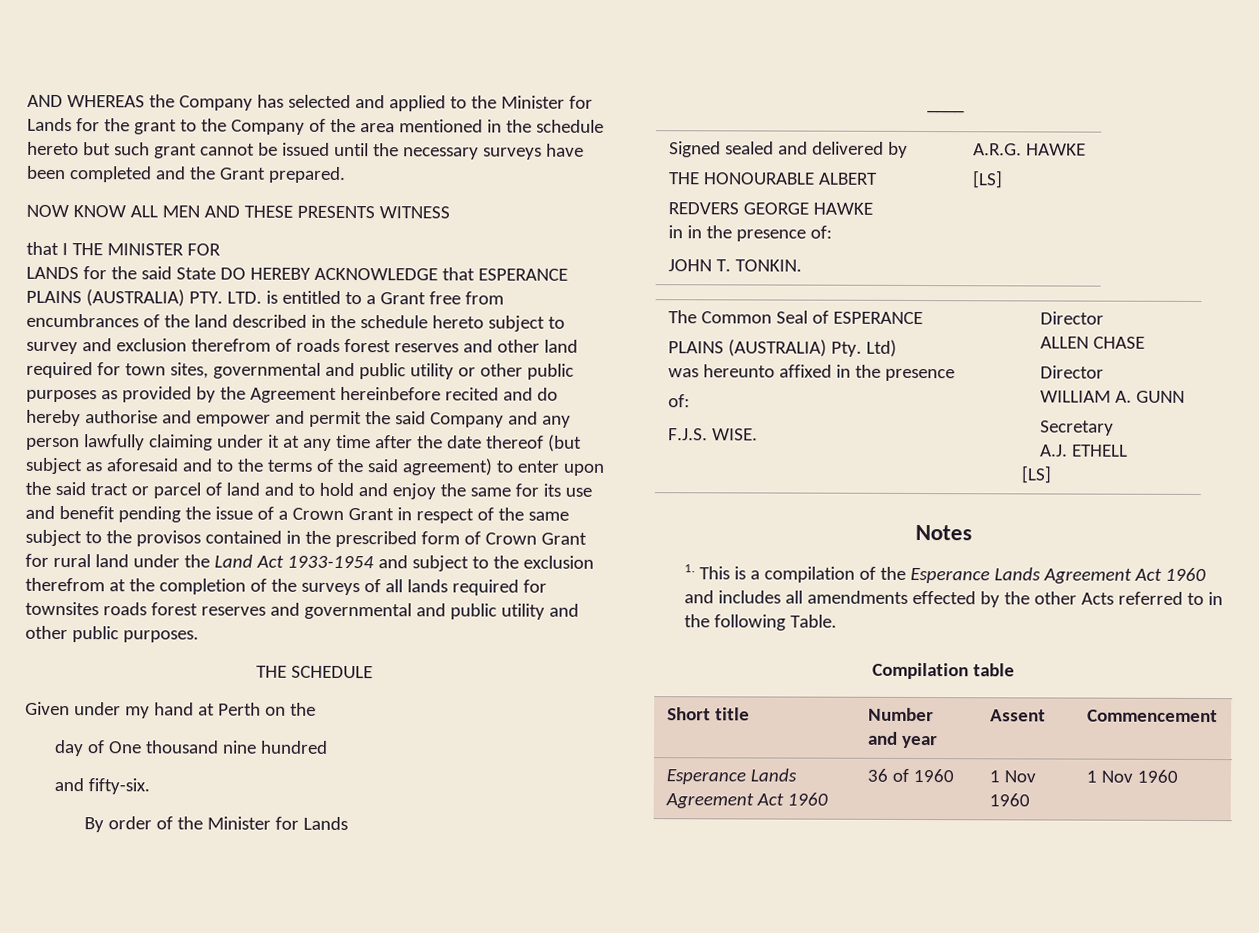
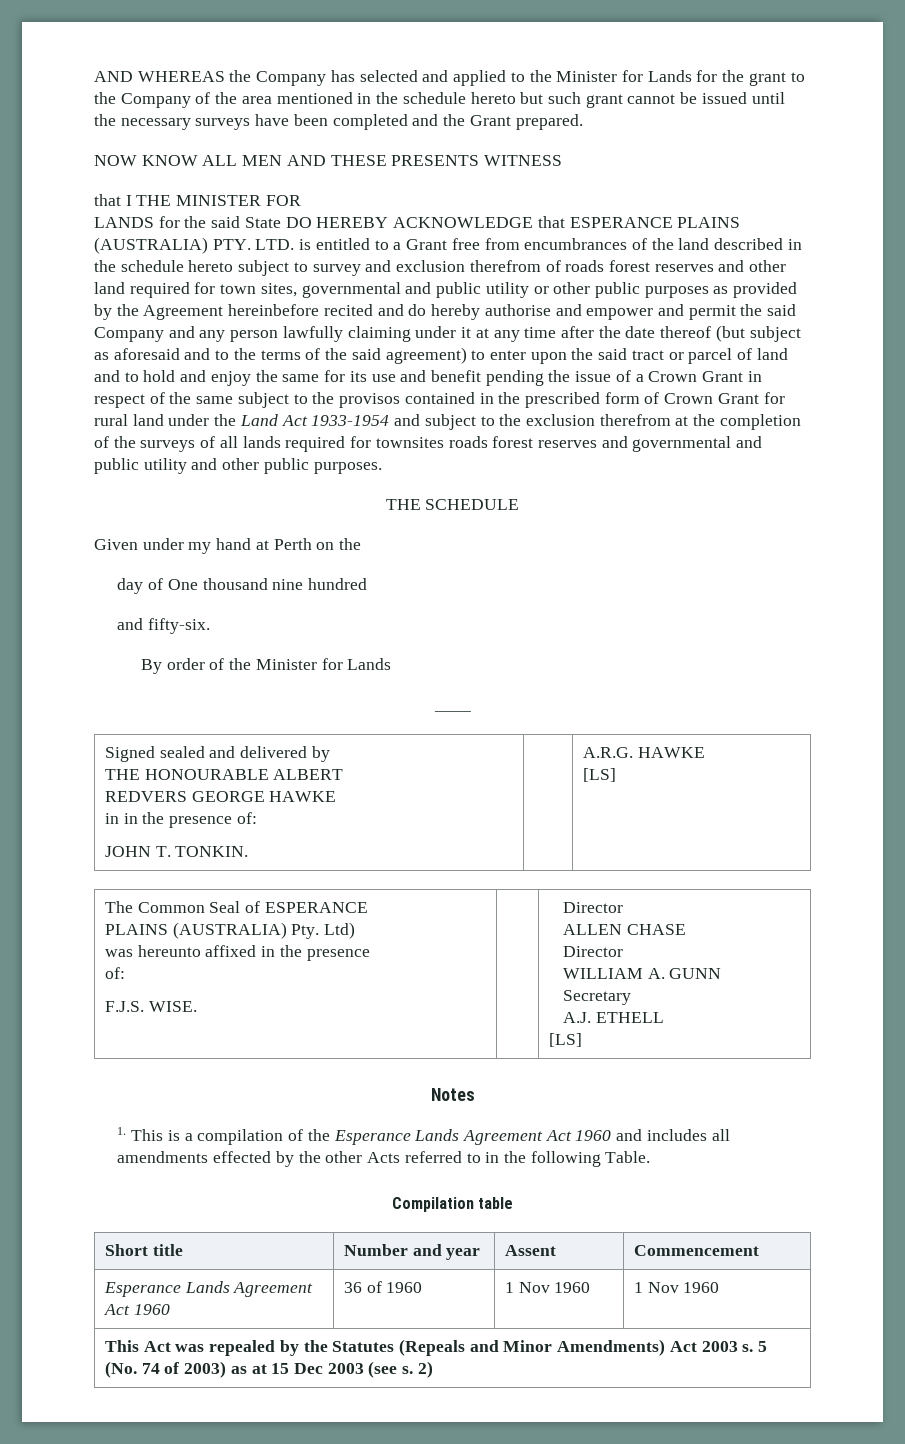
+ This Act was repealed by the Statutes (Repeals and Minor Amendments) Act 2003 s. 5 (No. 74 of 2003) as at 15 Dec 2003 (see s. 2)

